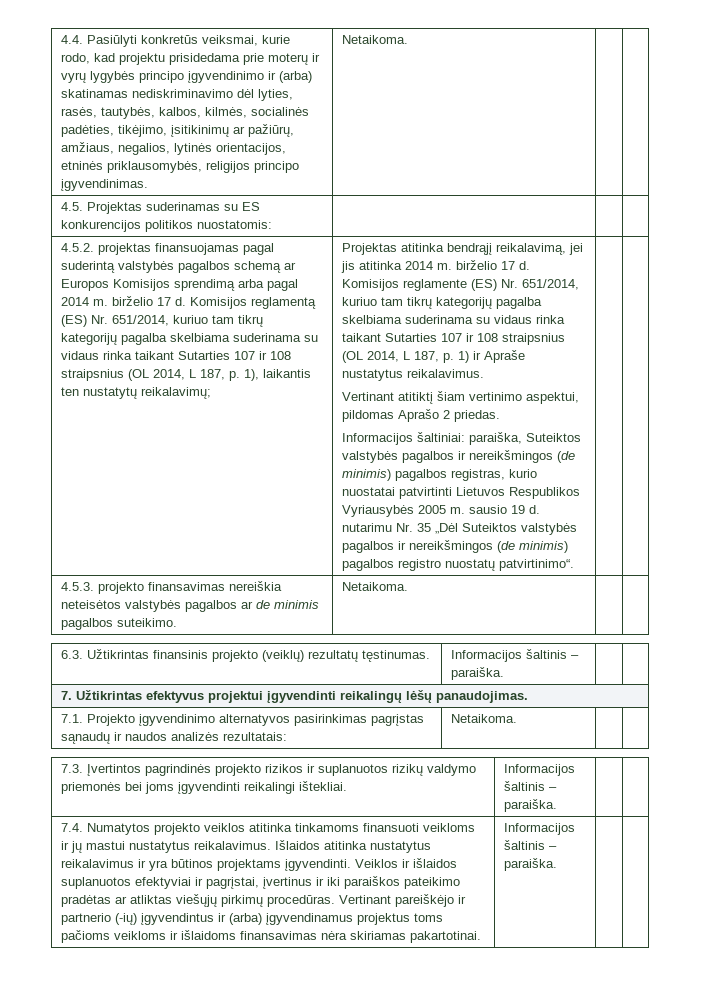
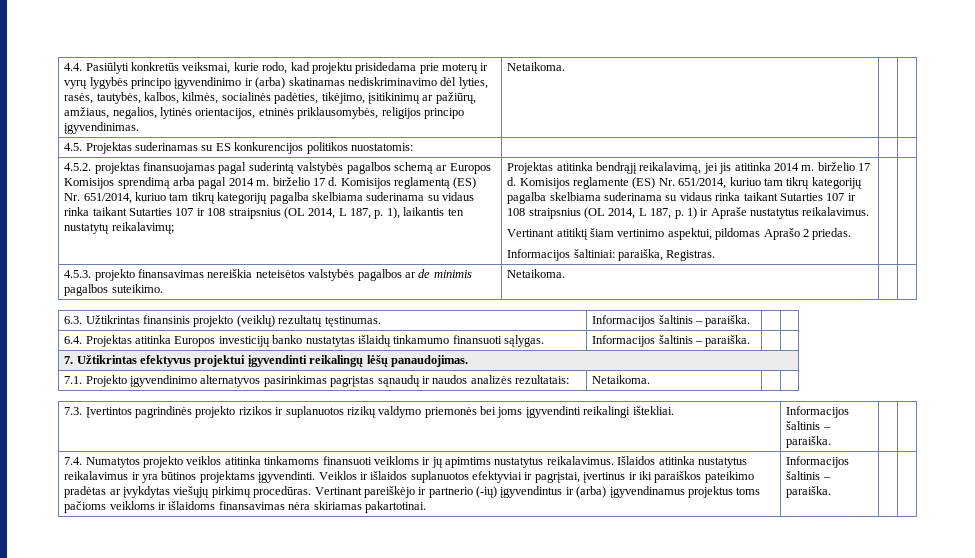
- Informacijos šaltiniai: paraiška, Suteiktos valstybės pagalbos ir nereikšmingos (de minimis) pagalbos registras, kurio nuostatai patvirtinti Lietuvos Respublikos Vyriausybės 2005 m. sausio 19 d. nutarimu Nr. 35 „Dėl Suteiktos valstybės pagalbos ir nereikšmingos (de minimis) pagalbos registro nuostatų patvirtinimo“.
+ Informacijos šaltiniai: paraiška, Registras.
+ 6.4. Projektas atitinka Europos investicijų banko nustatytas išlaidų tinkamumo finansuoti sąlygas. | Informacijos šaltinis – paraiška. | |
- 7.4. Numatytos projekto veiklos atitinka tinkamoms finansuoti veikloms ir jų mastui nustatytus reikalavimus.
+ 7.4. Numatytos projekto veiklos atitinka tinkamoms finansuoti veikloms ir jų apimtims nustatytus reikalavimus.
- Veiklos ir išlaidos suplanuotos efektyviai ir pagrįstai, įvertinus ir iki paraiškos pateikimo pradėtas ar atliktas viešųjų pirkimų procedūras.
+ Veiklos ir išlaidos suplanuotos efektyviai ir pagrįstai, įvertinus ir iki paraiškos pateikimo pradėtas ar įvykdytas viešųjų pirkimų procedūras.

